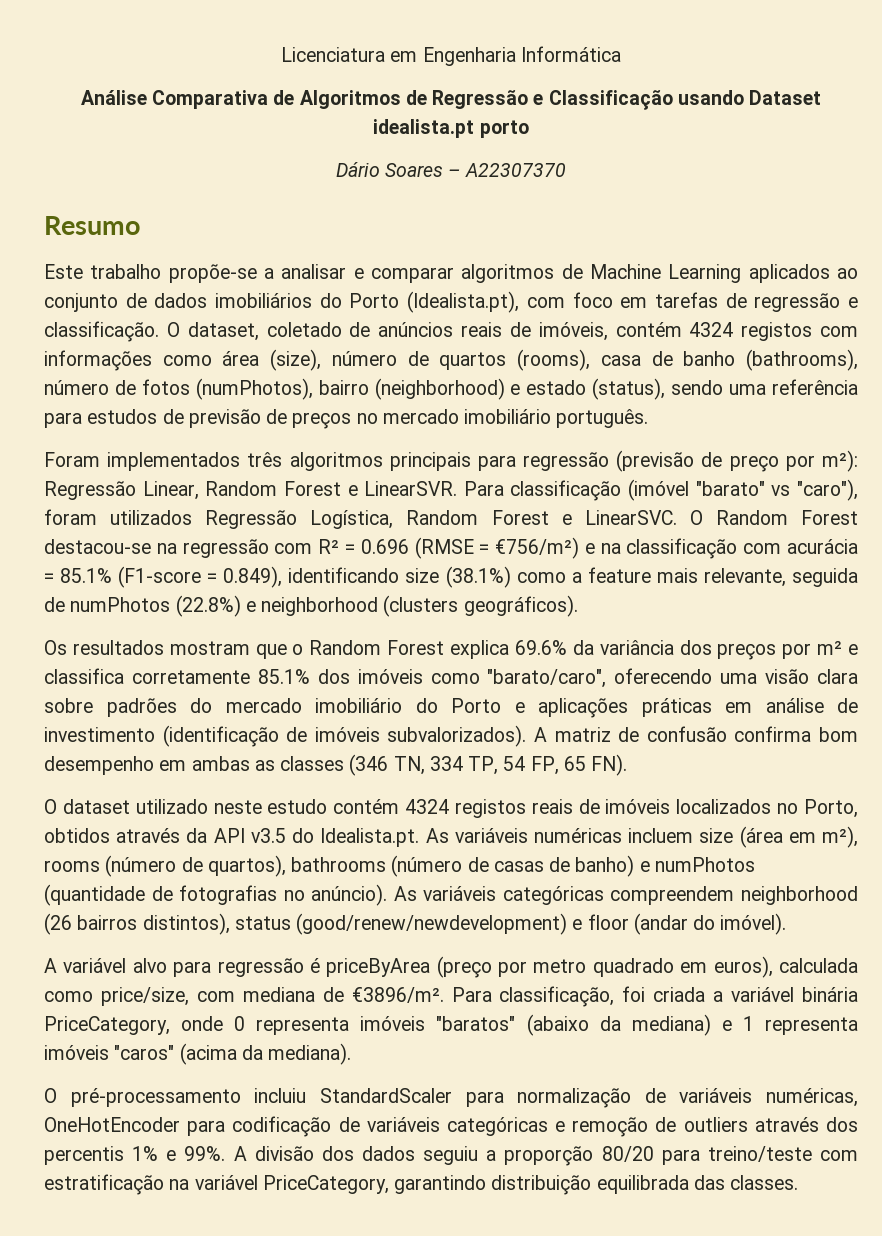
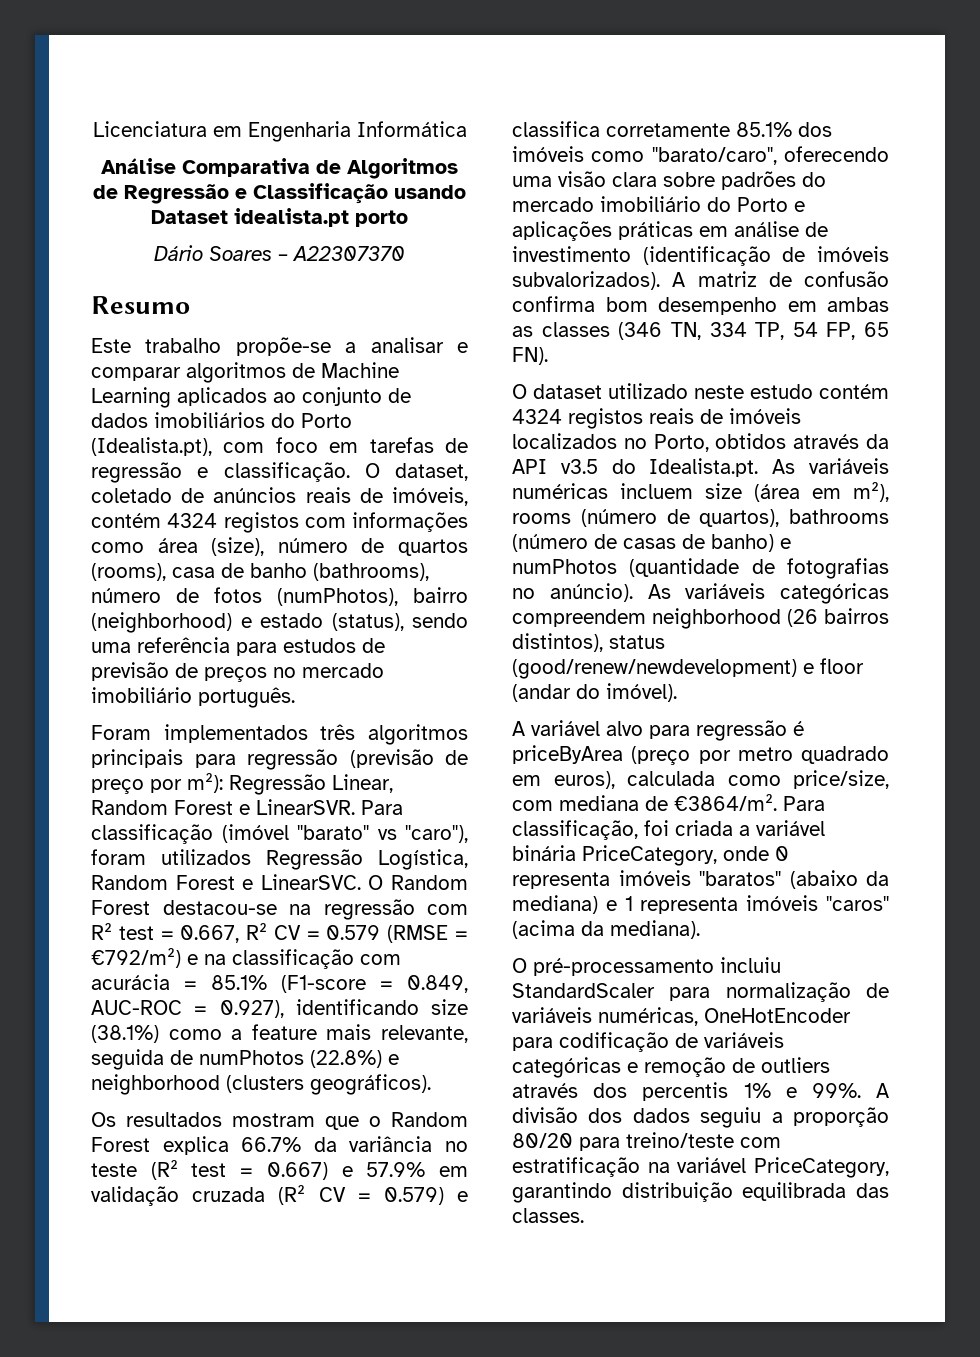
- O Random Forest destacou-se na regressão com R² = 0.696 (RMSE = €756/m²) e na classificação com acurácia = 85.1% (F1-score = 0.849), identificando size (38.1%) como a feature mais relevante, seguida de numPhotos (22.8%) e neighborhood (clusters geográficos).
+ O Random Forest destacou-se na regressão com R² test = 0.667, R² CV = 0.579 (RMSE = €792/m²) e na classificação com acurácia = 85.1% (F1-score = 0.849, AUC-ROC = 0.927), identificando size (38.1%) como a feature mais relevante, seguida de numPhotos (22.8%) e neighborhood (clusters geográficos).
- Os resultados mostram que o Random Forest explica 69.6% da variância dos preços por m² e classifica corretamente 85.1% dos imóveis como "barato/caro", oferecendo uma visão clara sobre padrões do mercado imobiliário do Porto e aplicações práticas em análise de investimento (identificação de imóveis subvalorizados).
+ Os resultados mostram que o Random Forest explica 66.7% da variância no teste (R² test = 0.667) e 57.9% em validação cruzada (R² CV = 0.579) e classifica corretamente 85.1% dos imóveis como "barato/caro", oferecendo uma visão clara sobre padrões do mercado imobiliário do Porto e aplicações práticas em análise de investimento (identificação de imóveis subvalorizados).
- A variável alvo para regressão é priceByArea (preço por metro quadrado em euros), calculada como price/size, com mediana de €3896/m².
+ A variável alvo para regressão é priceByArea (preço por metro quadrado em euros), calculada como price/size, com mediana de €3864/m².

